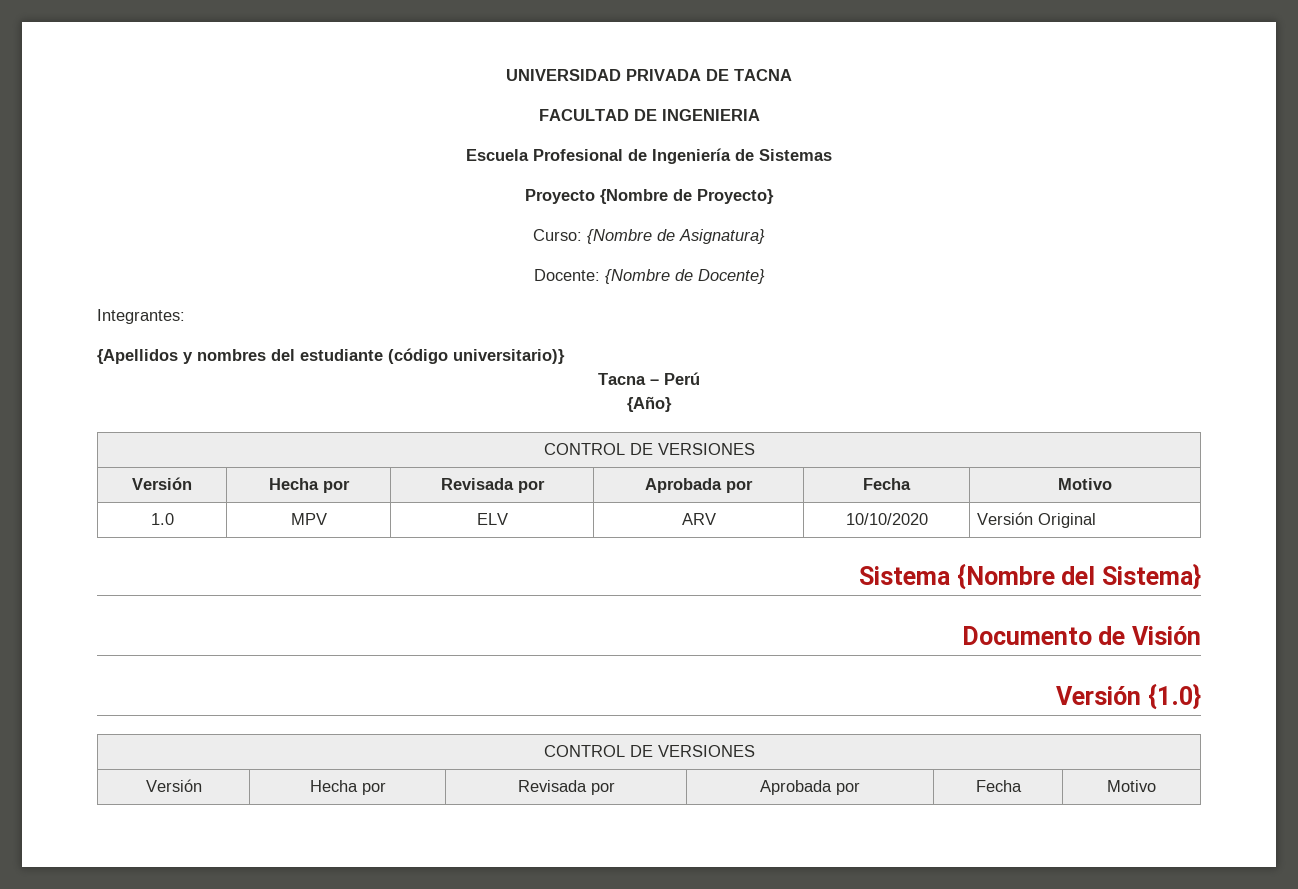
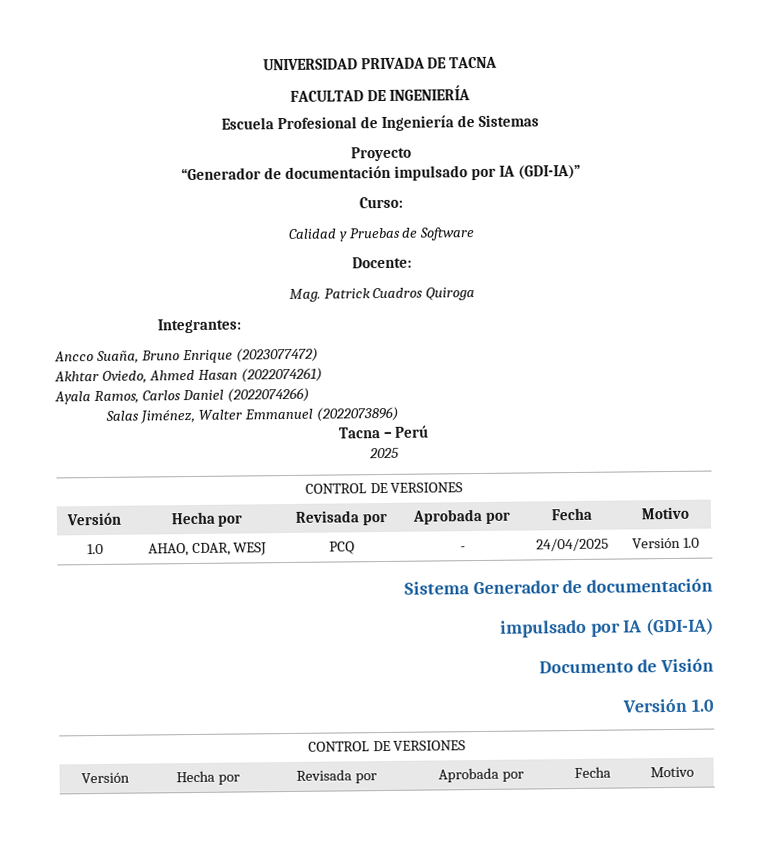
- FACULTAD DE INGENIERIA
+ FACULTAD DE INGENIERÍA
- Proyecto {Nombre de Proyecto}
- Curso: {Nombre de Asignatura}
- Docente: {Nombre de Docente}
+ Proyecto
+ “Generador de documentación impulsado por IA (GDI-IA)”
+ Curso:
+ Calidad y Pruebas de Software
+ Docente:
+ Mag. Patrick Cuadros Quiroga
  Integrantes:
- {Apellidos y nombres del estudiante (código universitario)}
+ Ancco Suaña, Bruno Enrique (2023077472)
+ Akhtar Oviedo, Ahmed Hasan (2022074261)
+ Ayala Ramos, Carlos Daniel (2022074266)
+ Salas Jiménez, Walter Emmanuel (2022073896)
- {Año}
+ 2025
- 1.0 | MPV | ELV | ARV | 10/10/2020 | Versión Original
+ 1.0 | AHAO, CDAR, WESJ | PCQ | - | 24/04/2025 | Versión 1.0
- Sistema {Nombre del Sistema}
+ Sistema Generador de documentación
+ impulsado por IA (GDI-IA)
  Documento de Visión
- Versión {1.0}
+ Versión 1.0

